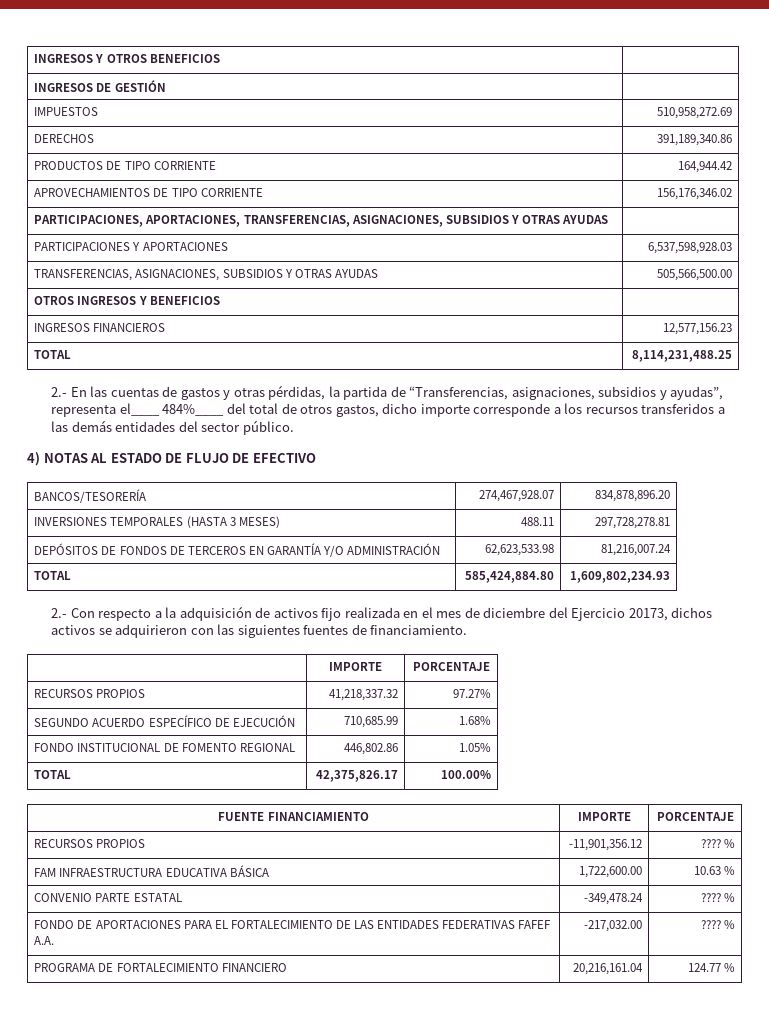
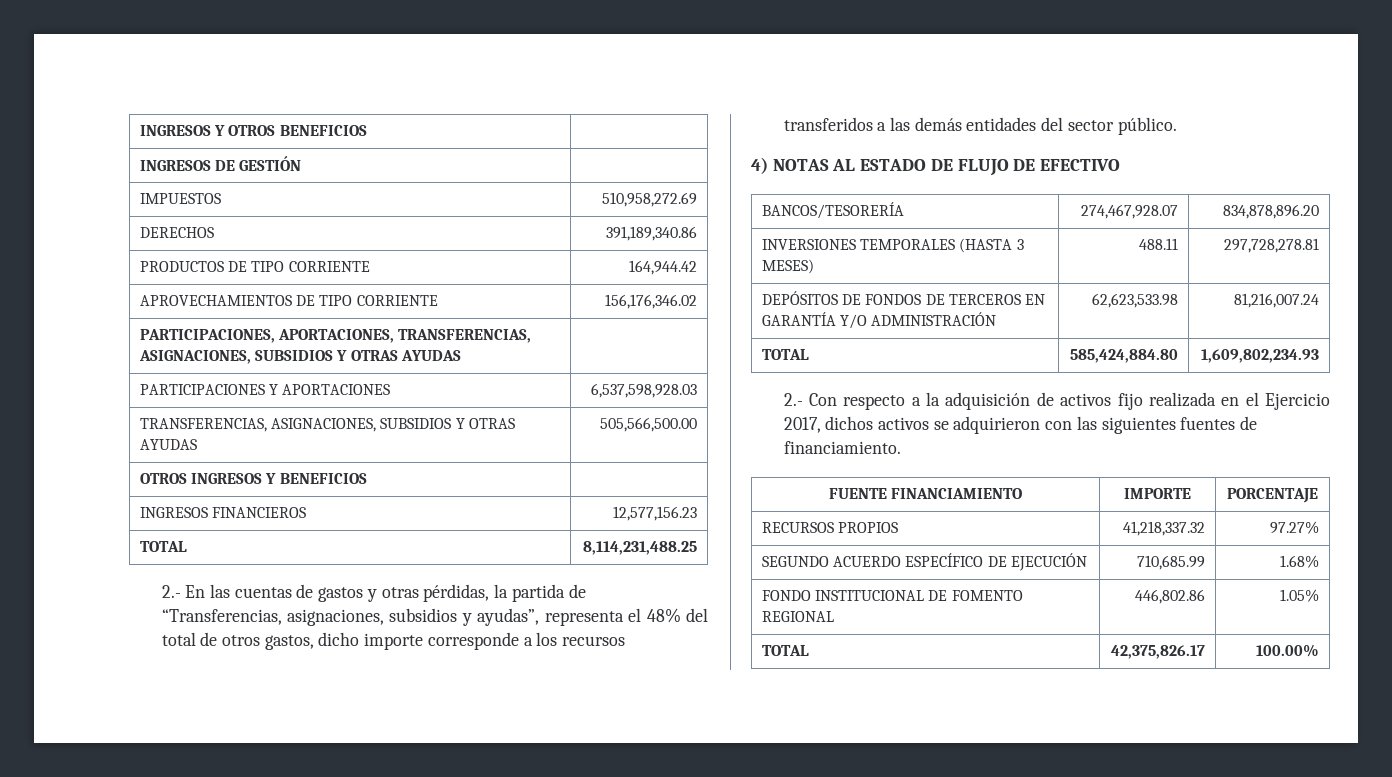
- 2.- En las cuentas de gastos y otras pérdidas, la partida de “Transferencias, asignaciones, subsidios y ayudas”, representa el____ 484%____ del total de otros gastos, dicho importe corresponde a los recursos transferidos a las demás entidades del sector público.
+ 2.- En las cuentas de gastos y otras pérdidas, la partida de “Transferencias, asignaciones, subsidios y ayudas”, representa el 48% del total de otros gastos, dicho importe corresponde a los recursos transferidos a las demás entidades del sector público.
- 2.- Con respecto a la adquisición de activos fijo realizada en el mes de diciembre del Ejercicio 20173, dichos activos se adquirieron con las siguientes fuentes de financiamiento.
- | IMPORTE | PORCENTAJE
+ 2.- Con respecto a la adquisición de activos fijo realizada en el Ejercicio 2017, dichos activos se adquirieron con las siguientes fuentes de financiamiento.
+ FUENTE FINANCIAMIENTO | IMPORTE | PORCENTAJE
- FUENTE FINANCIAMIENTO | IMPORTE | PORCENTAJE
- RECURSOS PROPIOS | -11,901,356.12 | ???? %
- FAM INFRAESTRUCTURA EDUCATIVA BÁSICA | 1,722,600.00 | 10.63 %
- CONVENIO PARTE ESTATAL | -349,478.24 | ???? %
- FONDO DE APORTACIONES PARA EL FORTALECIMIENTO DE LAS ENTIDADES FEDERATIVAS FAFEF A.A. | -217,032.00 | ???? %
- PROGRAMA DE FORTALECIMIENTO FINANCIERO | 20,216,161.04 | 124.77 %

